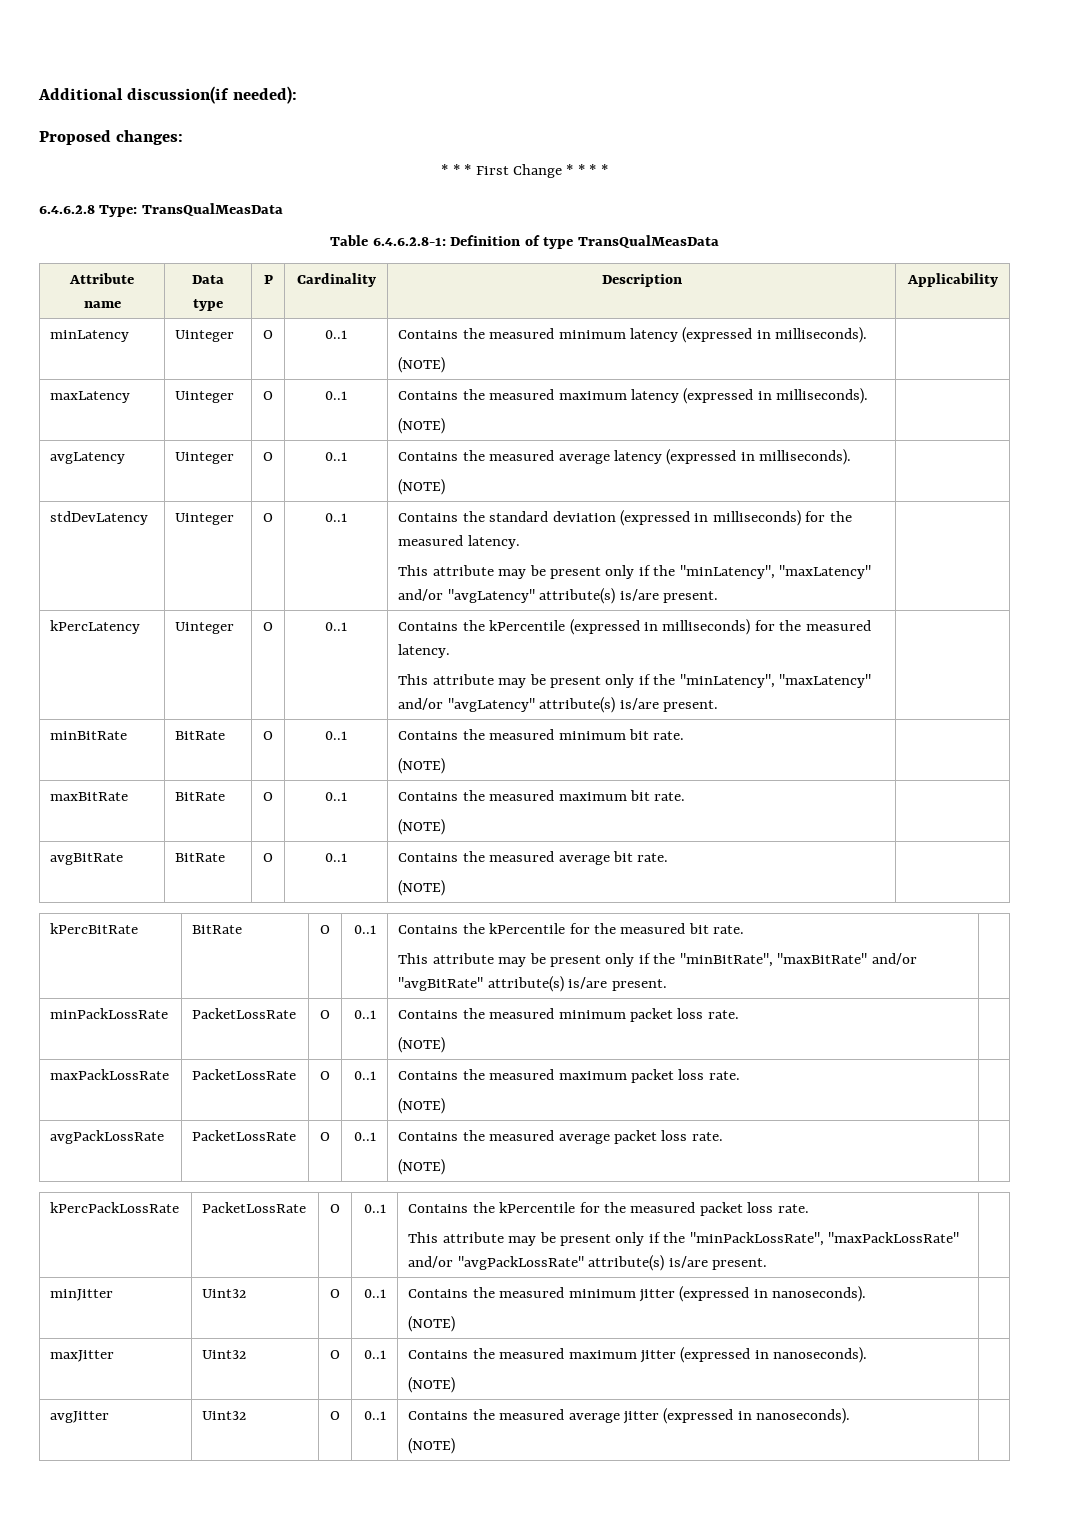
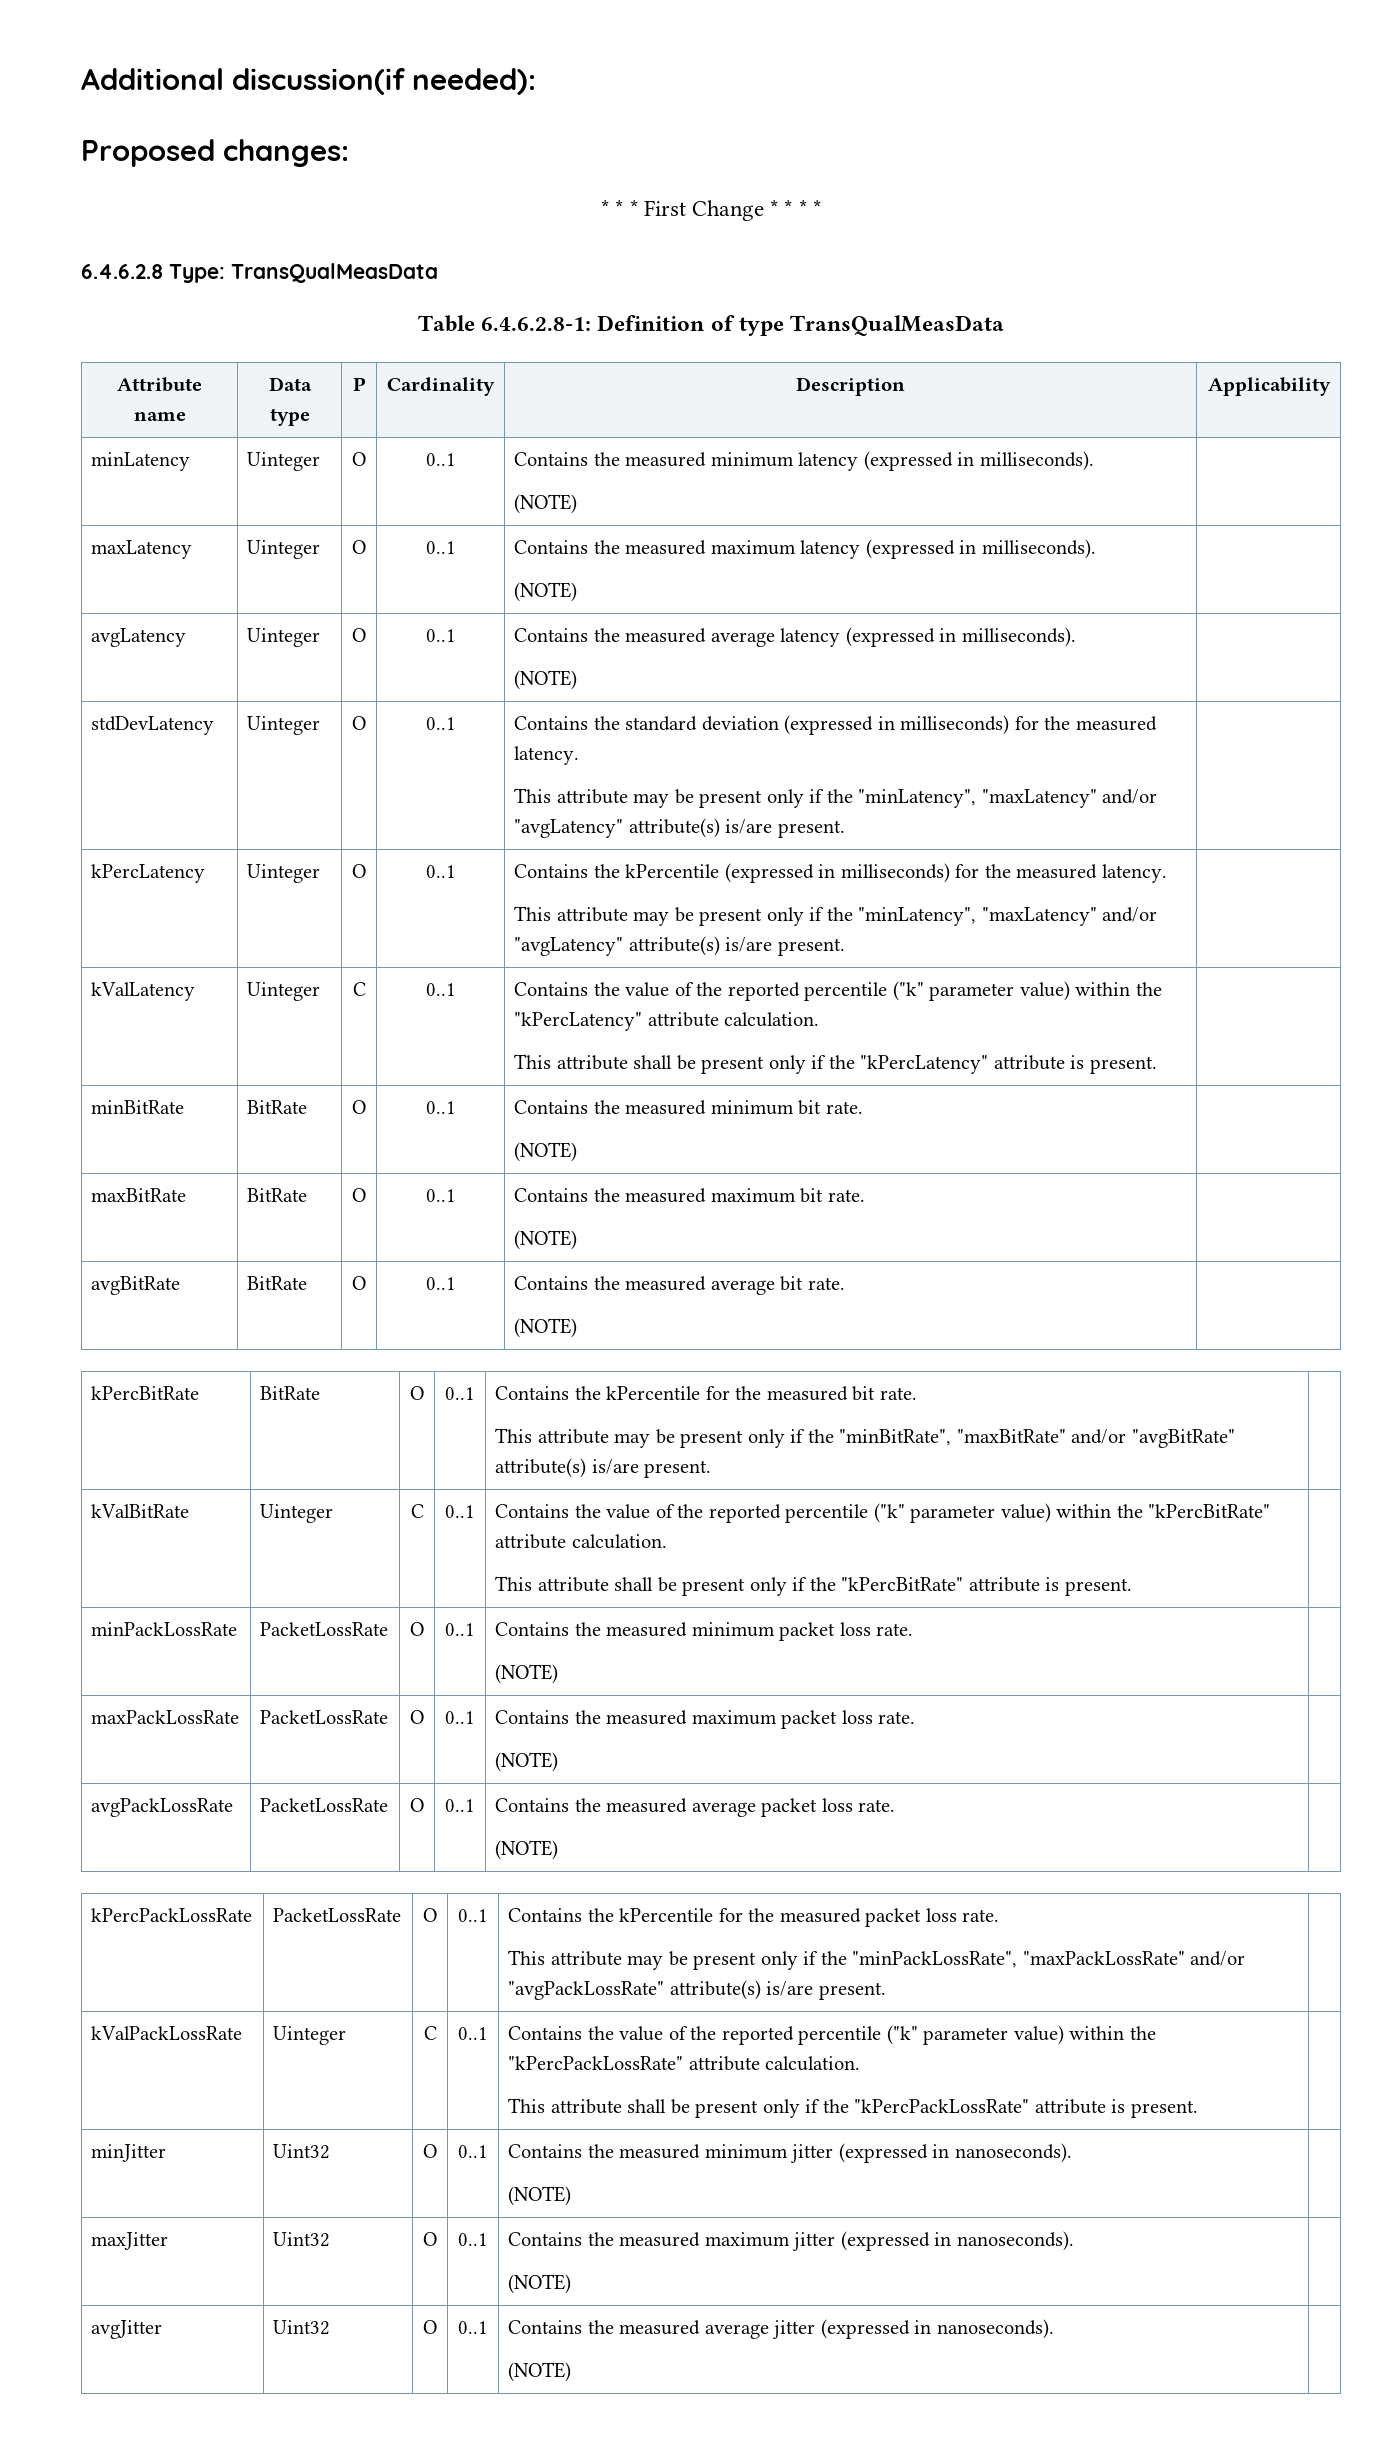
+ kValLatency | Uinteger | C | 0..1 | Contains the value of the reported percentile ("k" parameter value) within the "kPercLatency" attribute calculation.
+ This attribute shall be present only if the "kPercLatency" attribute is present. |
+ kValBitRate | Uinteger | C | 0..1 | Contains the value of the reported percentile ("k" parameter value) within the "kPercBitRate" attribute calculation.
+ This attribute shall be present only if the "kPercBitRate" attribute is present. |
+ kValPackLossRate | Uinteger | C | 0..1 | Contains the value of the reported percentile ("k" parameter value) within the "kPercPackLossRate" attribute calculation.
+ This attribute shall be present only if the "kPercPackLossRate" attribute is present. |

